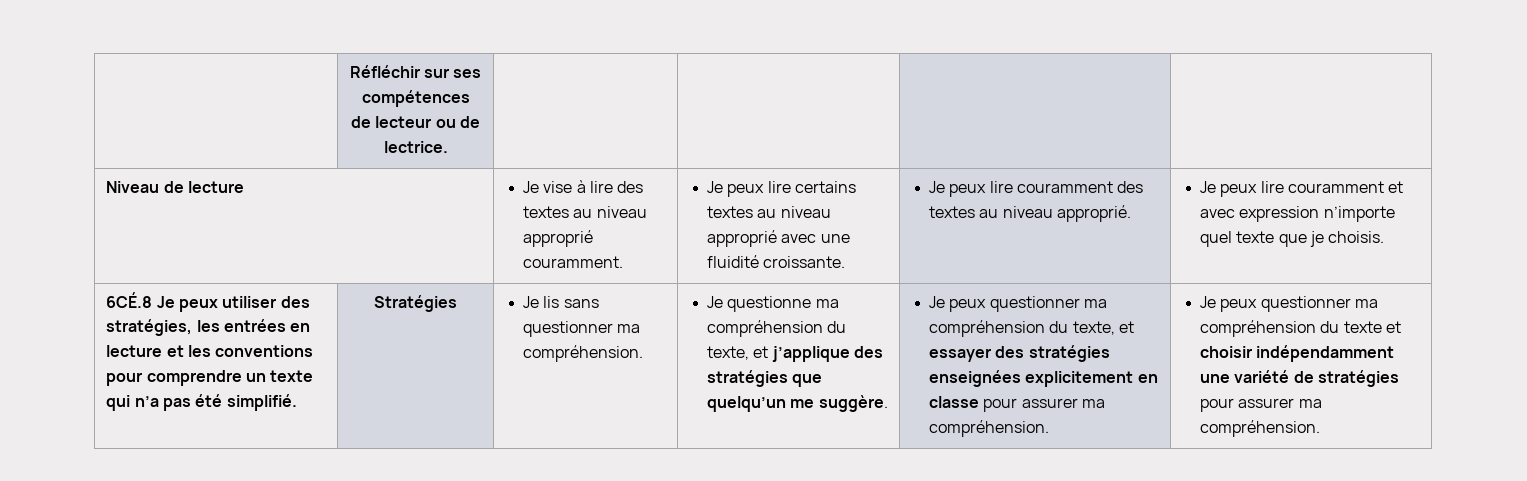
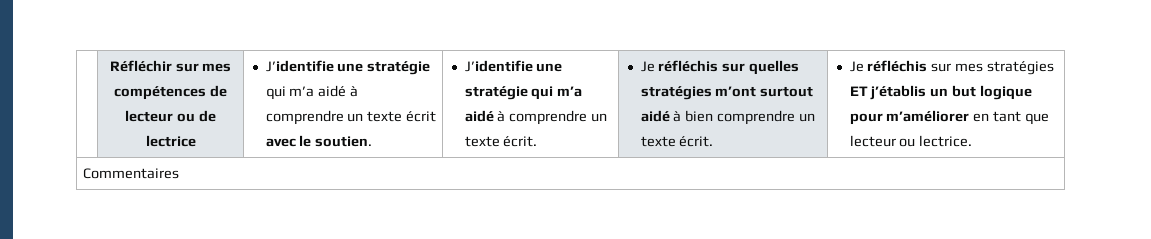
- Réfléchir sur ses compétences de lecteur ou de lectrice. | | | |
- Niveau de lecture | Je vise à lire des textes au niveau approprié couramment. | Je peux lire certains textes au niveau approprié avec une fluidité croissante. | Je peux lire couramment des textes au niveau approprié. | Je peux lire couramment et avec expression n’importe quel texte que je choisis.
- 6CÉ.8 Je peux utiliser des stratégies, les entrées en lecture et les conventions pour comprendre un texte qui n’a pas été simplifié. | Stratégies | Je lis sans questionner ma compréhension. | Je questionne ma compréhension du texte, et j’applique des stratégies que quelqu’un me suggère. | Je peux questionner ma compréhension du texte, et essayer des stratégies enseignées explicitement en classe pour assurer ma compréhension. | Je peux questionner ma compréhension du texte et choisir indépendamment une variété de stratégies pour assurer ma compréhension.
+ Réfléchir sur mes compétences de lecteur ou de lectrice | J’identifie une stratégie qui m’a aidé à comprendre un texte écrit avec le soutien. | J’identifie une stratégie qui m’a aidé à comprendre un texte écrit. | Je réfléchis sur quelles stratégies m’ont surtout aidé à bien comprendre un texte écrit. | Je réfléchis sur mes stratégies ET j’établis un but logique pour m’améliorer en tant que lecteur ou lectrice.
+ Commentaires

